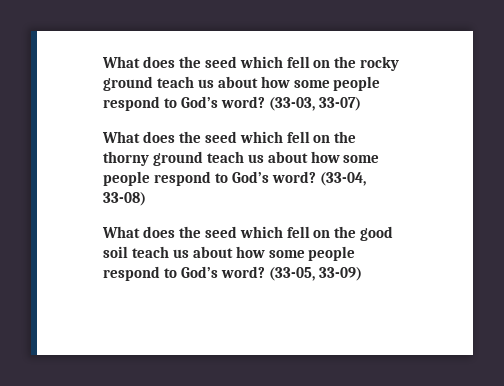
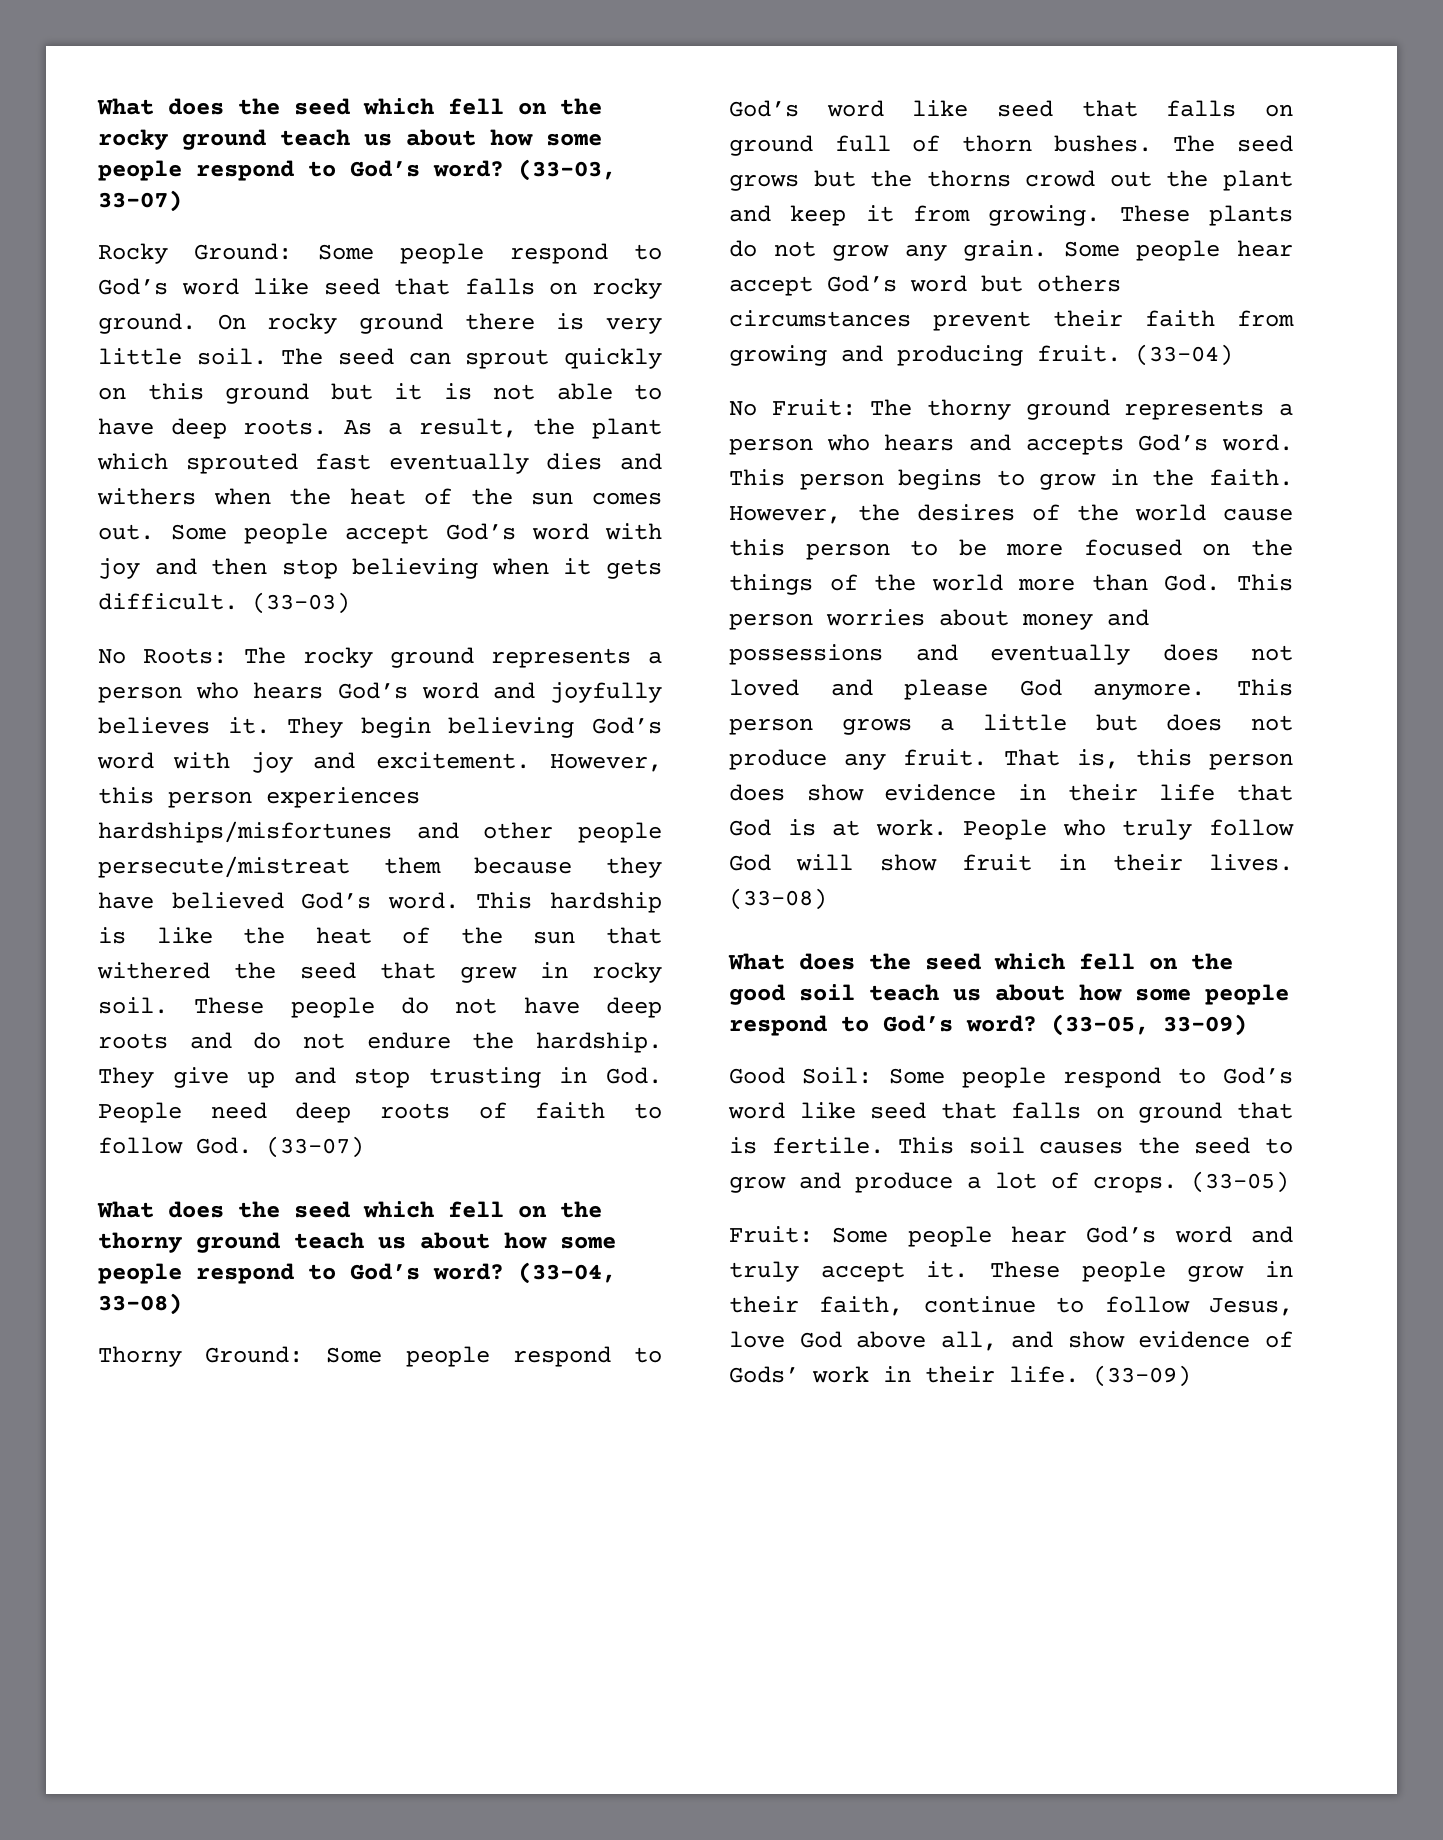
+ Rocky Ground: Some people respond to God’s word like seed that falls on rocky ground. On rocky ground there is very little soil. The seed can sprout quickly on this ground but it is not able to have deep roots. As a result, the plant which sprouted fast eventually dies and withers when the heat of the sun comes out. Some people accept God’s word with joy and then stop believing when it gets difficult. (33-03)
+ No Roots: The rocky ground represents a person who hears God’s word and joyfully believes it. They begin believing God’s word with joy and excitement. However, this person experiences hardships/misfortunes and other people persecute/mistreat them because they have believed God’s word. This hardship is like the heat of the sun that withered the seed that grew in rocky soil. These people do not have deep roots and do not endure the hardship. They give up and stop trusting in God. People need deep roots of faith to follow God. (33-07)
+ Thorny Ground: Some people respond to God’s word like seed that falls on ground full of thorn bushes. The seed grows but the thorns crowd out the plant and keep it from growing. These plants do not grow any grain. Some people hear accept God’s word but others circumstances prevent their faith from growing and producing fruit. (33-04)
+ No Fruit: The thorny ground represents a person who hears and accepts God’s word. This person begins to grow in the faith. However, the desires of the world cause this person to be more focused on the things of the world more than God. This person worries about money and possessions and eventually does not loved and please God anymore. This person grows a little but does not produce any fruit. That is, this person does show evidence in their life that God is at work. People who truly follow God will show fruit in their lives. (33-08)
+ Good Soil: Some people respond to God’s word like seed that falls on ground that is fertile. This soil causes the seed to grow and produce a lot of crops. (33-05)
+ Fruit: Some people hear God’s word and truly accept it. These people grow in their faith, continue to follow Jesus, love God above all, and show evidence of Gods’ work in their life. (33-09)

